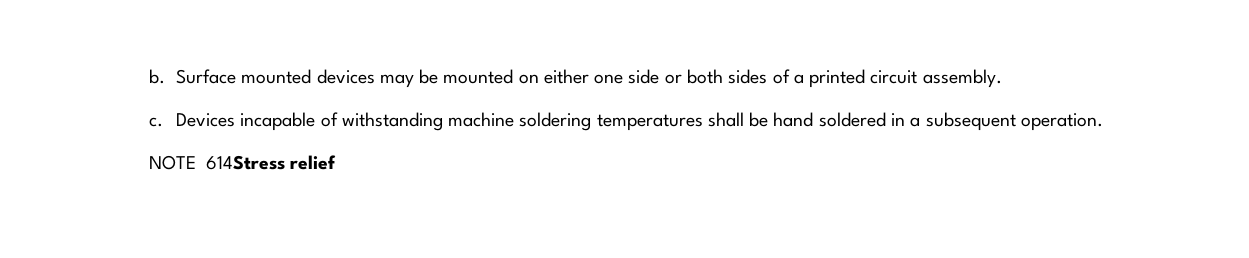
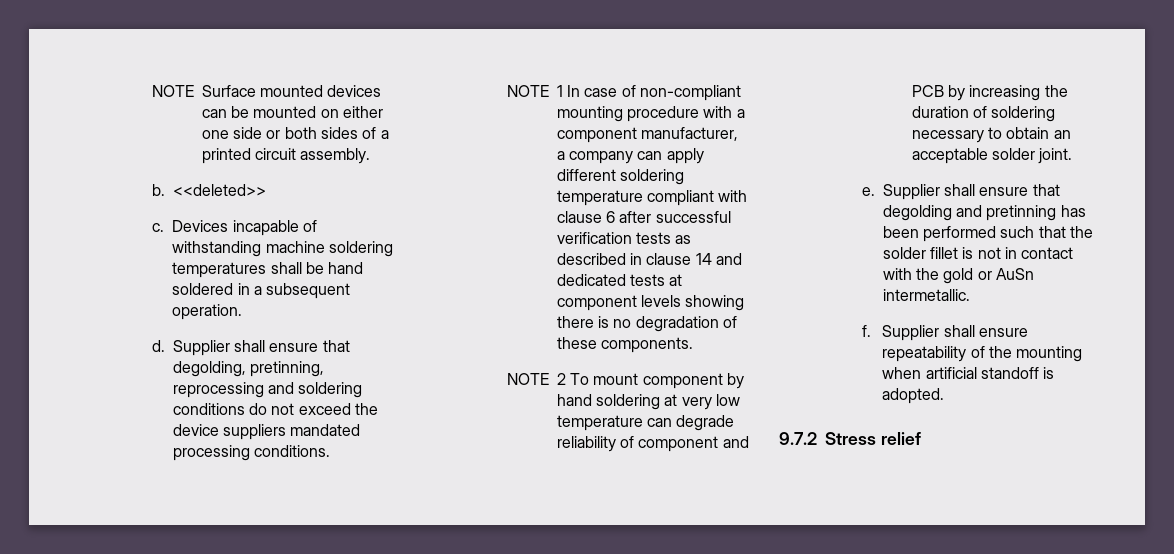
- b. Surface mounted devices may be mounted on either one side or both sides of a printed circuit assembly.
+ NOTE Surface mounted devices can be mounted on either one side or both sides of a printed circuit assembly.
+ b. <<deleted>>
- NOTE 614Stress relief
+ d. Supplier shall ensure that degolding, pretinning, reprocessing and soldering conditions do not exceed the device suppliers mandated processing conditions.
+ NOTE 1 In case of non-compliant mounting procedure with a component manufacturer, a company can apply different soldering temperature compliant with clause 6 after successful verification tests as described in clause 14 and dedicated tests at component levels showing there is no degradation of these components.
+ NOTE 2 To mount component by hand soldering at very low temperature can degrade reliability of component and PCB by increasing the duration of soldering necessary to obtain an acceptable solder joint.
+ e. Supplier shall ensure that degolding and pretinning has been performed such that the solder fillet is not in contact with the gold or AuSn intermetallic.
+ f. Supplier shall ensure repeatability of the mounting when artificial standoff is adopted.
+ 9.7.2 Stress relief

